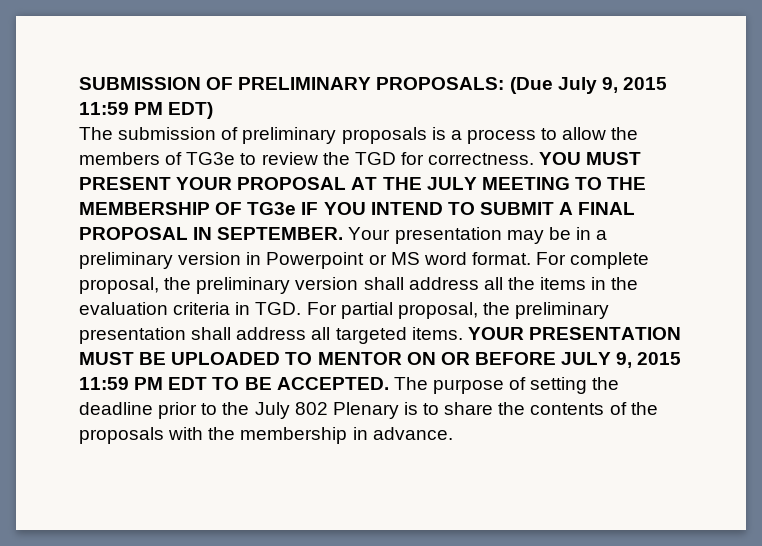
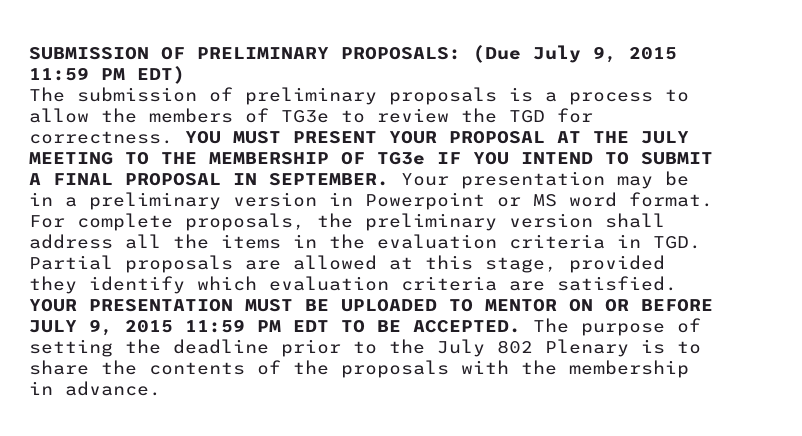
- For complete proposal, the preliminary version shall address all the items in the evaluation criteria in TGD. For partial proposal, the preliminary presentation shall address all targeted items.
+ For complete proposals, the preliminary version shall address all the items in the evaluation criteria in TGD. Partial proposals are allowed at this stage, provided they identify which evaluation criteria are satisfied.

